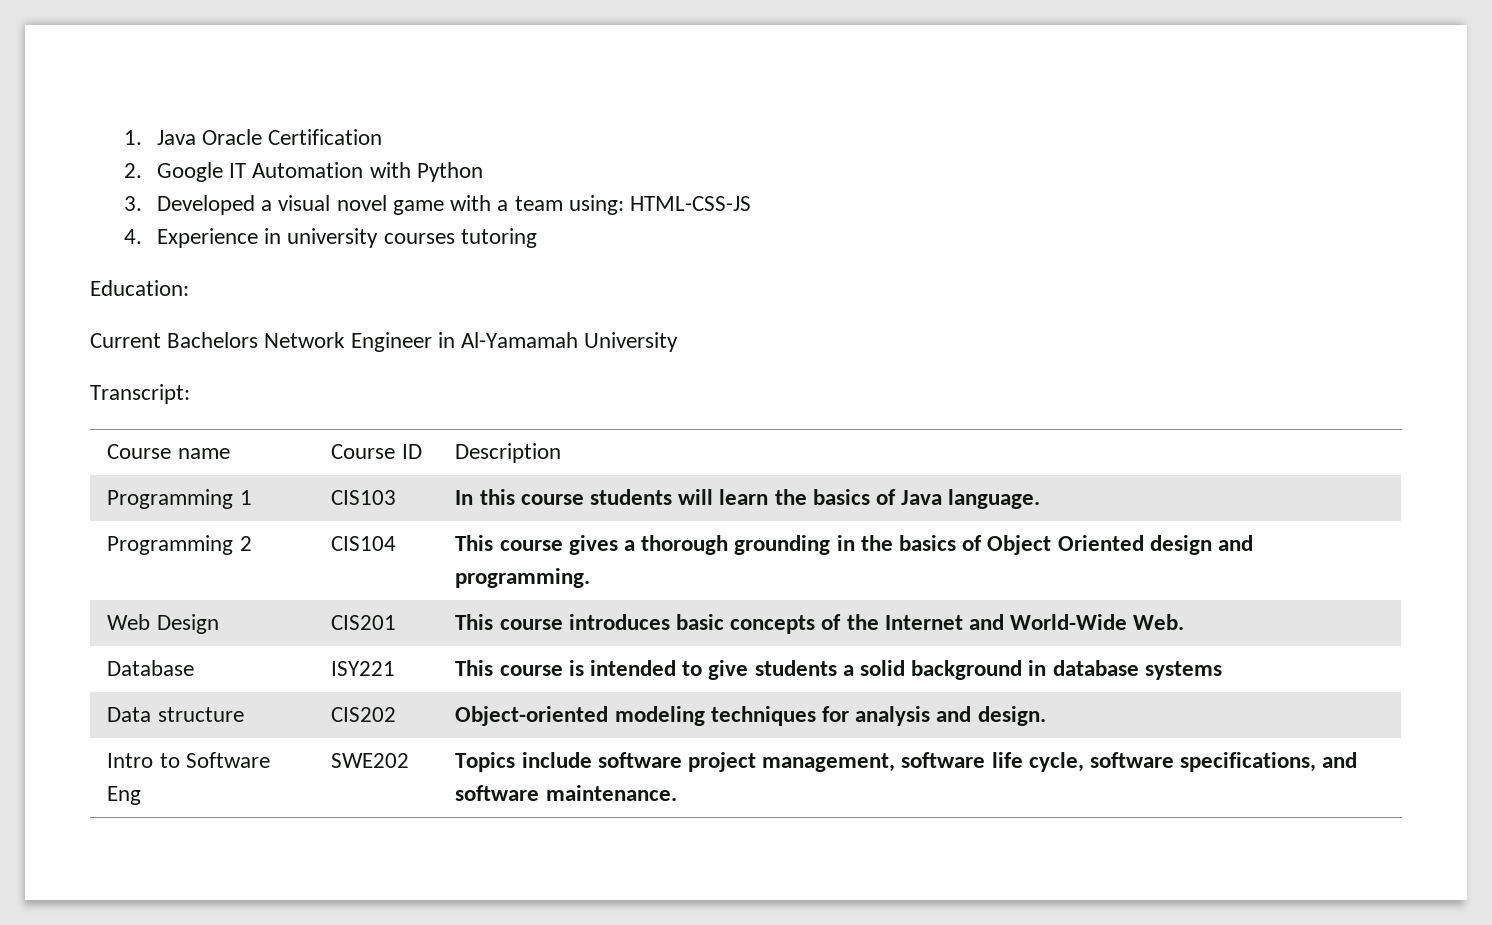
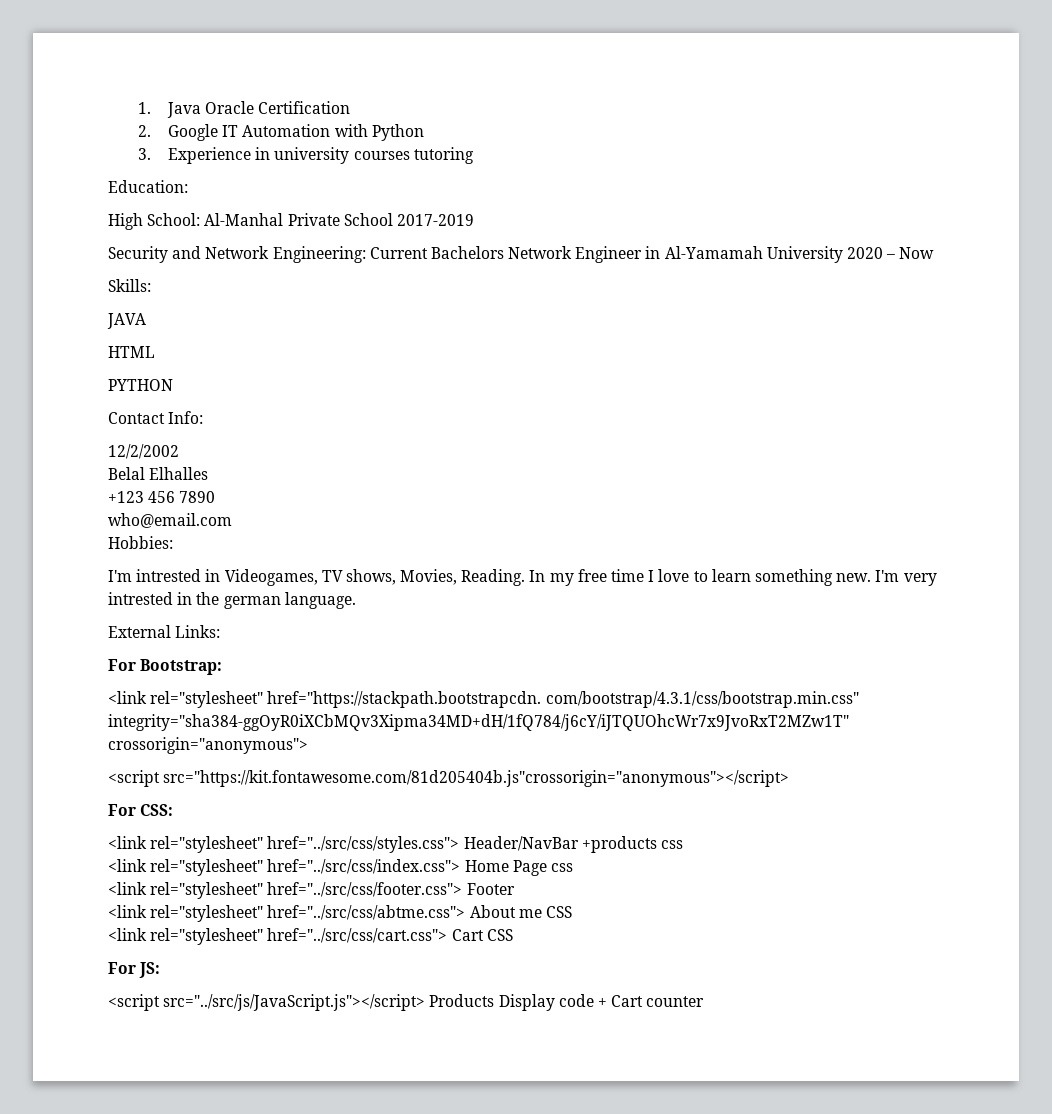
- 3. Developed a visual novel game with a team using: HTML-CSS-JS
- 4. Experience in university courses tutoring
+ 3. Experience in university courses tutoring
- Current Bachelors Network Engineer in Al-Yamamah University
- Transcript:
- Course name | Course ID | Description
- Programming 1 | CIS103 | In this course students will learn the basics of Java language.
- Programming 2 | CIS104 | This course gives a thorough grounding in the basics of Object Oriented design and programming.
- Web Design | CIS201 | This course introduces basic concepts of the Internet and World-Wide Web.
- Database | ISY221 | This course is intended to give students a solid background in database systems
- Data structure | CIS202 | Object-oriented modeling techniques for analysis and design.
- Intro to Software Eng | SWE202 | Topics include software project management, software life cycle, software specifications, and software maintenance.
+ High School: Al-Manhal Private School 2017-2019
+ Security and Network Engineering: Current Bachelors Network Engineer in Al-Yamamah University 2020 – Now
+ Skills:
+ JAVA
+ HTML
+ PYTHON
+ Contact Info:
+ 12/2/2002
+ Belal Elhalles
+ +123 456 7890
+ who@email.com
+ Hobbies:
+ I'm intrested in Videogames, TV shows, Movies, Reading. In my free time I love to learn something new. I'm very intrested in the german language.
+ External Links:
+ For Bootstrap:
+ <link rel="stylesheet" href="https://stackpath.bootstrapcdn. com/bootstrap/4.3.1/css/bootstrap.min.css" integrity="sha384-ggOyR0iXCbMQv3Xipma34MD+dH/1fQ784/j6cY/iJTQUOhcWr7x9JvoRxT2MZw1T" crossorigin="anonymous">
+ <script src="https://kit.fontawesome.com/81d205404b.js"crossorigin="anonymous"></script>
+ For CSS:
+ <link rel="stylesheet" href="../src/css/styles.css"> Header/NavBar +products css
+ <link rel="stylesheet" href="../src/css/index.css"> Home Page css
+ <link rel="stylesheet" href="../src/css/footer.css"> Footer
+ <link rel="stylesheet" href="../src/css/abtme.css"> About me CSS
+ <link rel="stylesheet" href="../src/css/cart.css"> Cart CSS
+ For JS:
+ <script src="../src/js/JavaScript.js"></script> Products Display code + Cart counter

